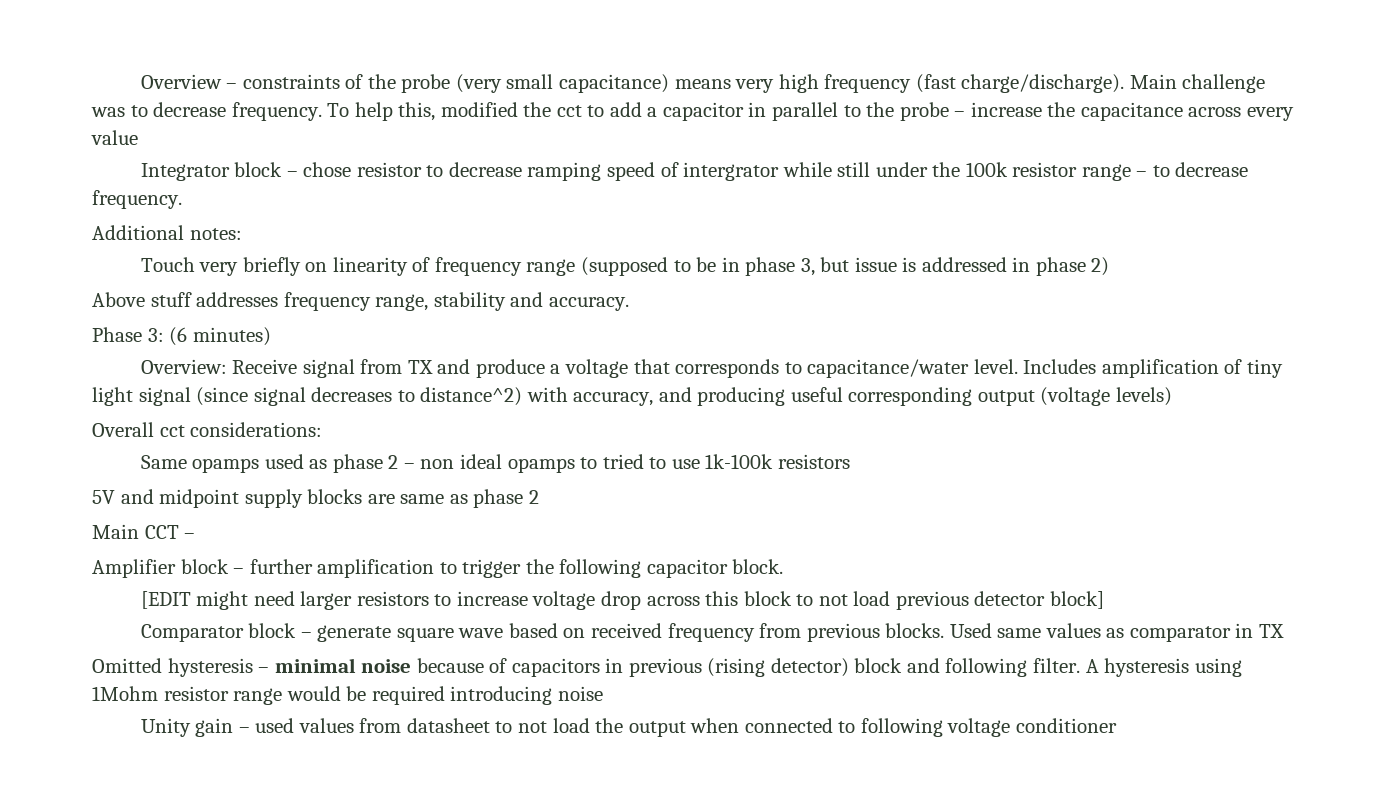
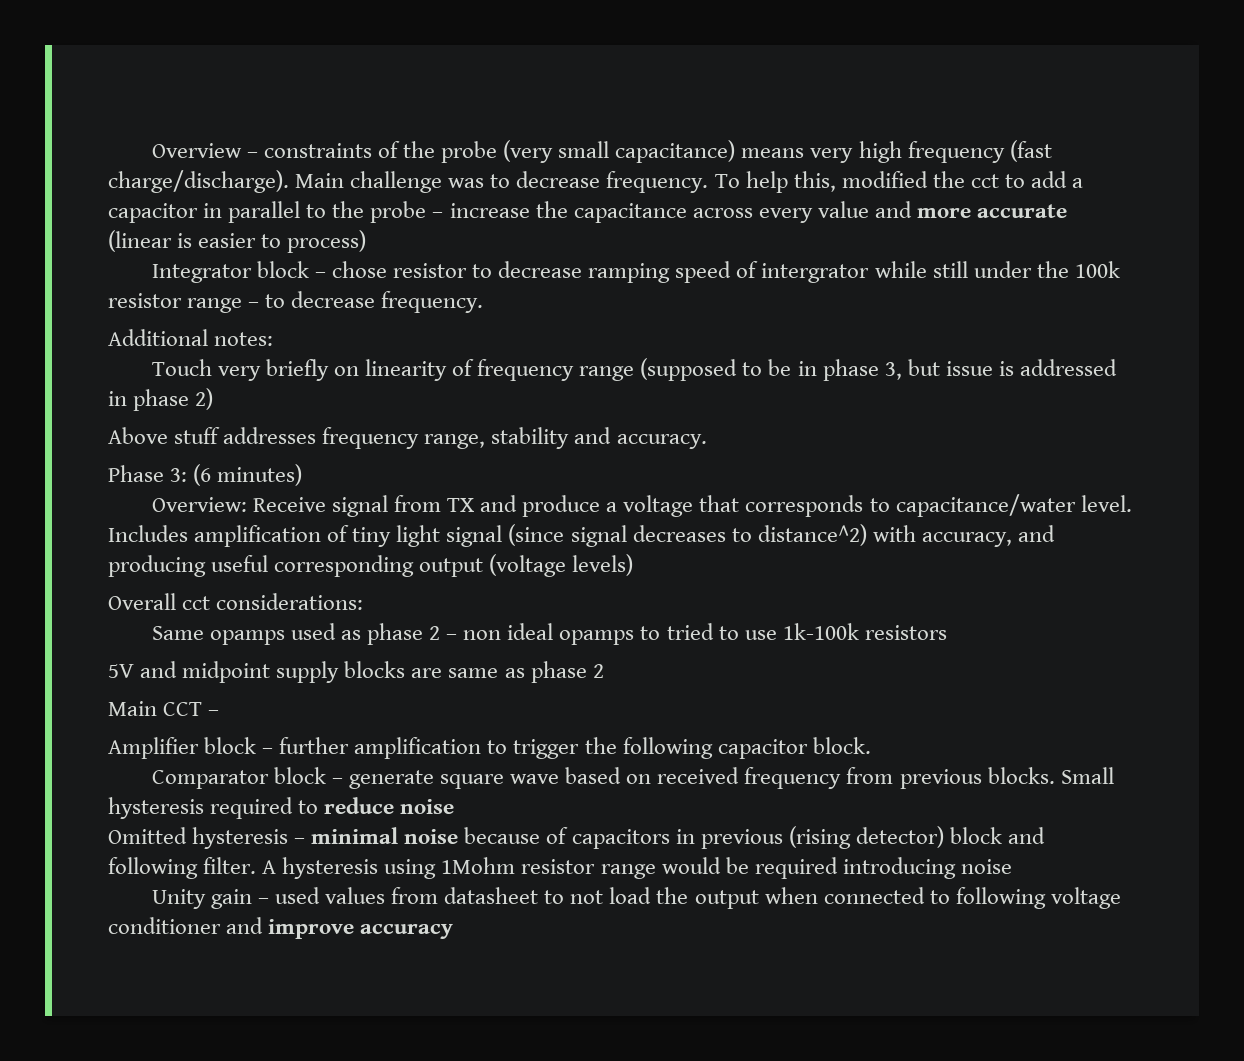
- To help this, modified the cct to add a capacitor in parallel to the probe – increase the capacitance across every value
+ To help this, modified the cct to add a capacitor in parallel to the probe – increase the capacitance across every value and more accurate (linear is easier to process)
- [EDIT might need larger resistors to increase voltage drop across this block to not load previous detector block]
- Used same values as comparator in TX
+ Small hysteresis required to reduce noise
- Unity gain – used values from datasheet to not load the output when connected to following voltage conditioner
+ Unity gain – used values from datasheet to not load the output when connected to following voltage conditioner and improve accuracy

